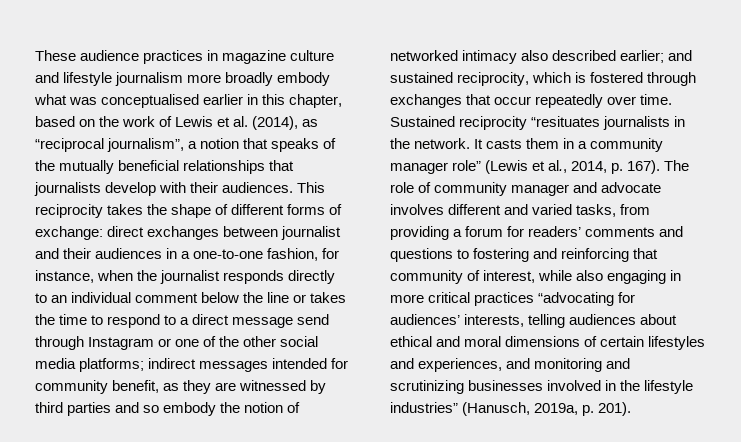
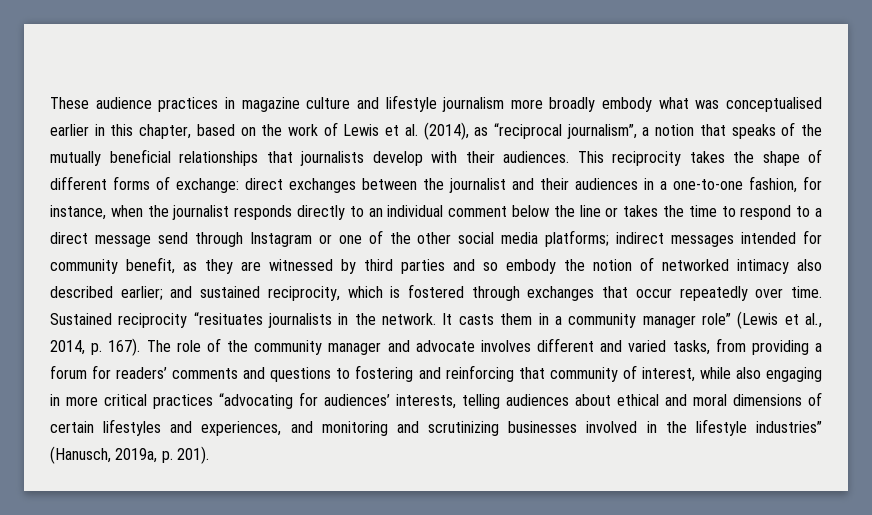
- direct exchanges between journalist and their audiences in a one-to-one fashion, for instance, when the journalist responds directly to an individual comment below the line or takes the time to respond to a direct message send through Instagram or one of the other social media platforms;
+ direct exchanges between the journalist and their audiences in a one-to-one fashion, for instance, when the journalist responds directly to an individual comment below the line or takes the time to respond to a direct message send through Instagram or one of the other social media platforms;
- The role of community manager and advocate involves different and varied tasks, from providing a forum for readers’ comments and questions to fostering and reinforcing that community of interest, while also engaging in more critical practices “advocating for audiences’ interests, telling audiences about ethical and moral dimensions of certain lifestyles and experiences, and monitoring and scrutinizing businesses involved in the lifestyle industries” (Hanusch, 2019a, p. 201).
+ The role of the community manager and advocate involves different and varied tasks, from providing a forum for readers’ comments and questions to fostering and reinforcing that community of interest, while also engaging in more critical practices “advocating for audiences’ interests, telling audiences about ethical and moral dimensions of certain lifestyles and experiences, and monitoring and scrutinizing businesses involved in the lifestyle industries” (Hanusch, 2019a, p. 201).

